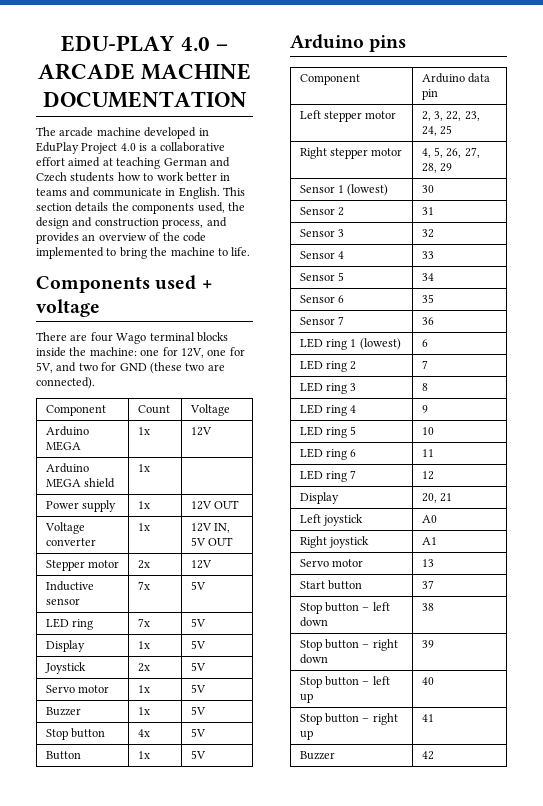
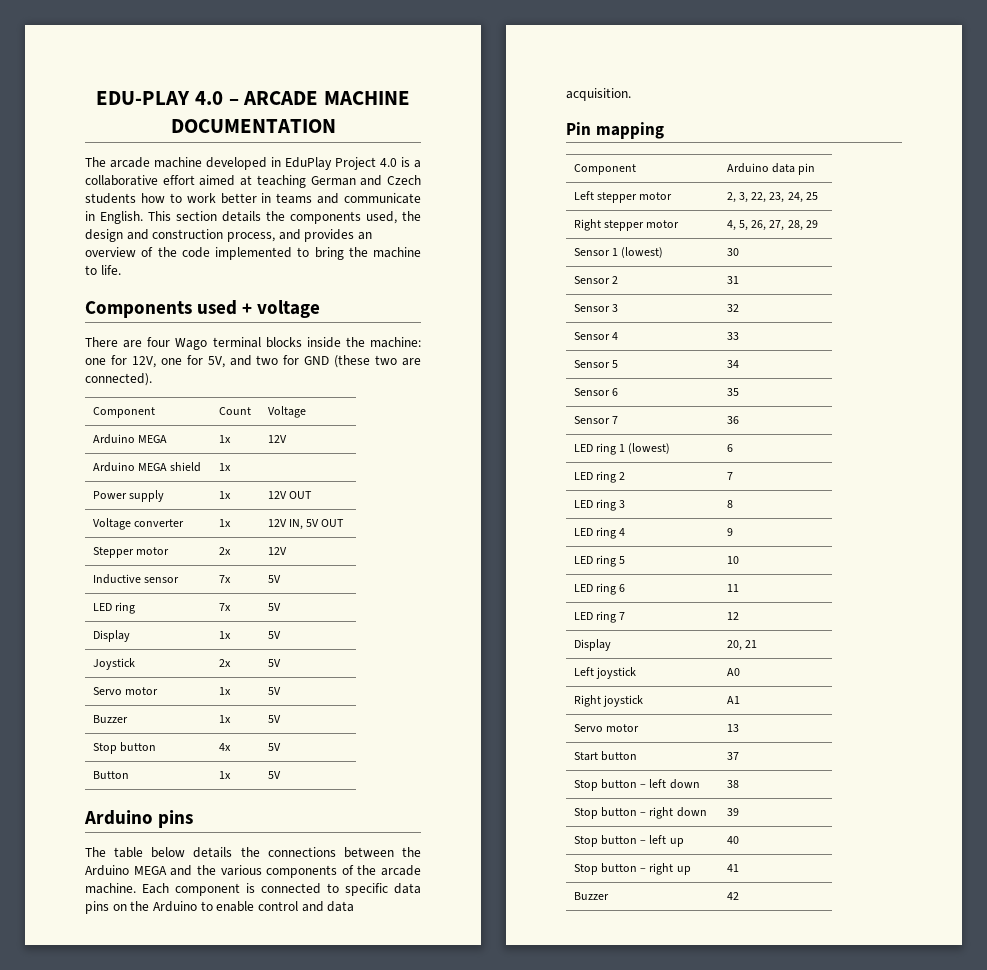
+ The table below details the connections between the Arduino MEGA and the various components of the arcade machine. Each component is connected to specific data pins on the Arduino to enable control and data acquisition.
+ Pin mapping

